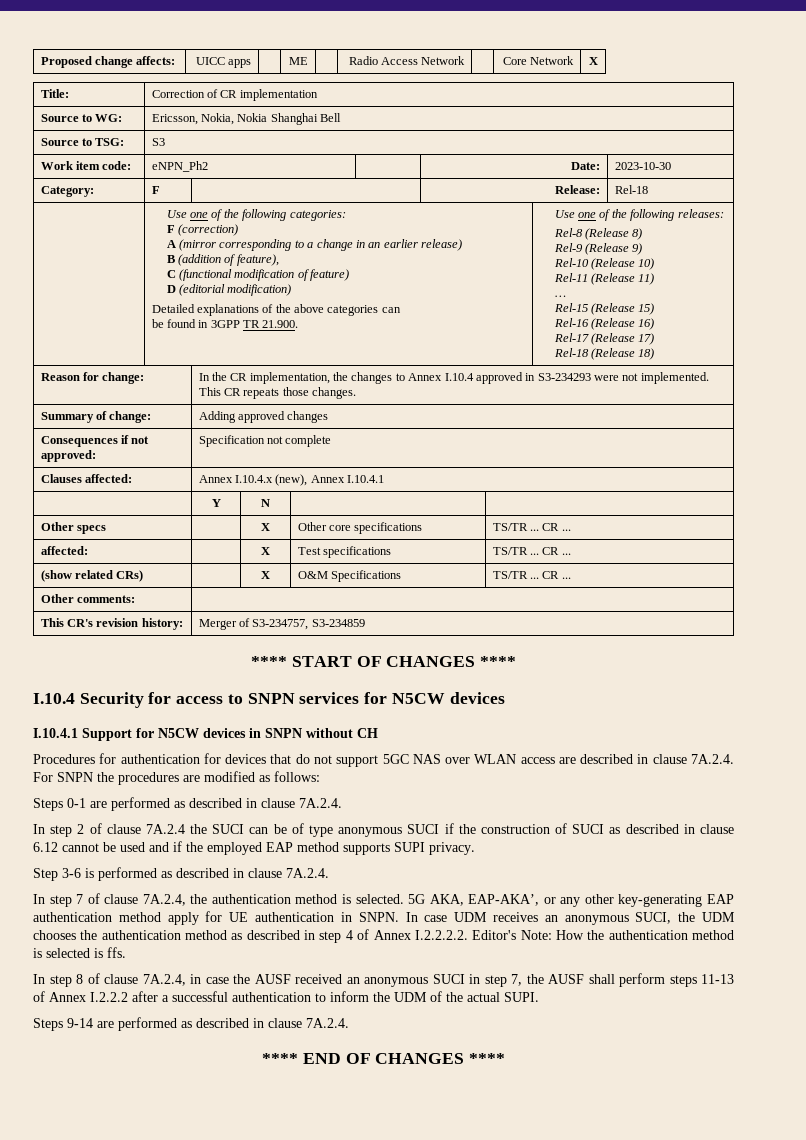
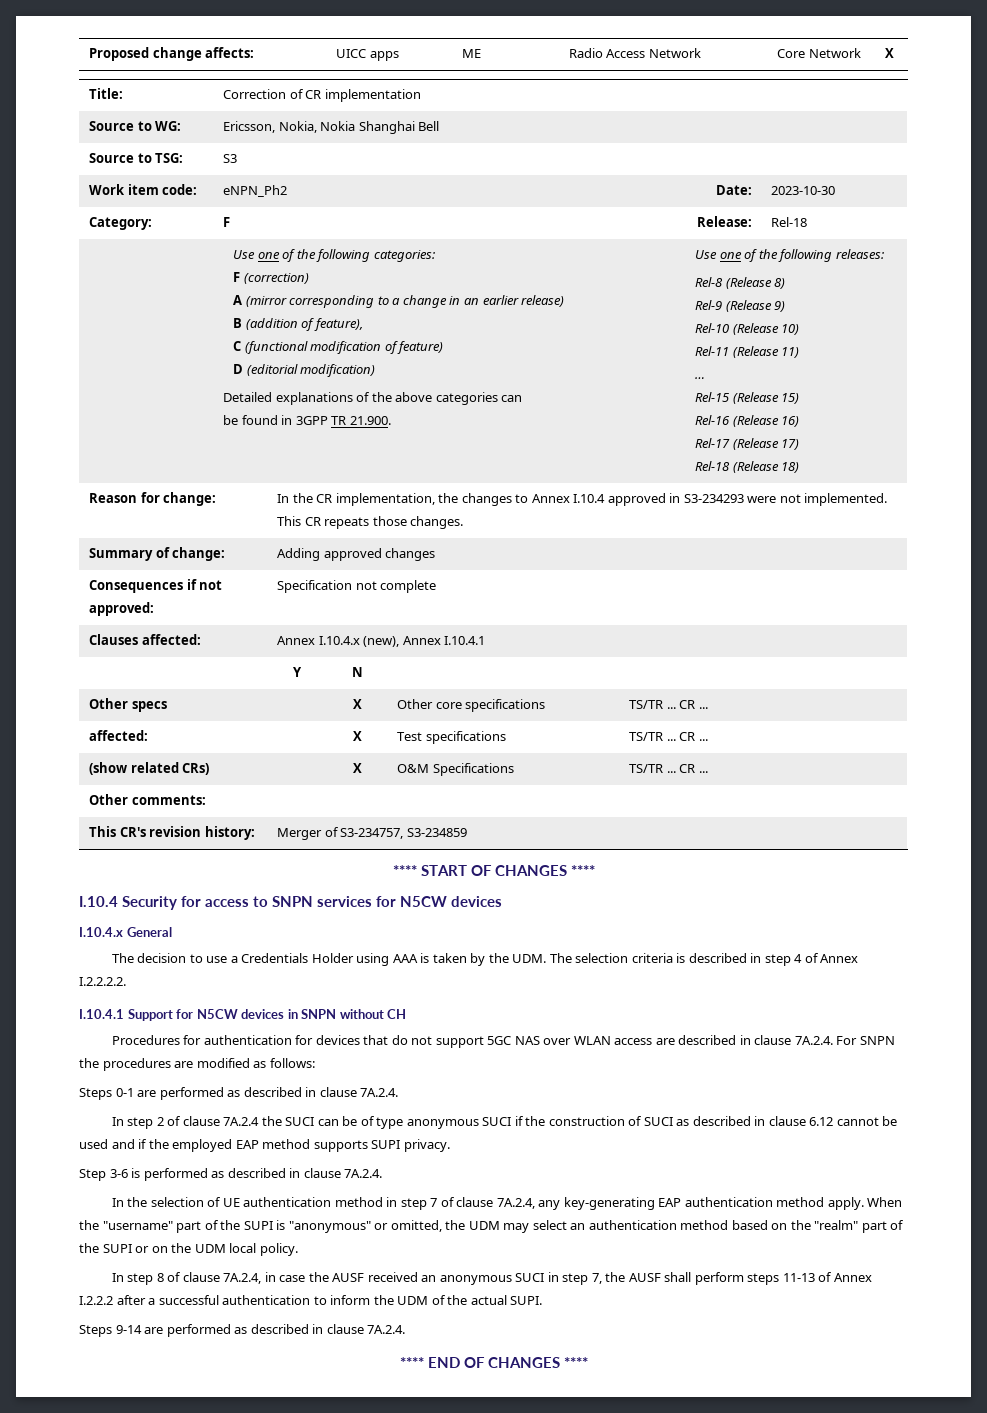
+ I.10.4.x General
+ The decision to use a Credentials Holder using AAA is taken by the UDM. The selection criteria is described in step 4 of Annex I.2.2.2.2.
- In step 7 of clause 7A.2.4, the authentication method is selected. 5G AKA, EAP-AKA’, or any other key-generating EAP authentication method apply for UE authentication in SNPN. In case UDM receives an anonymous SUCI, the UDM chooses the authentication method as described in step 4 of Annex I.2.2.2.2. Editor's Note: How the authentication method is selected is ffs.
+ In the selection of UE authentication method in step 7 of clause 7A.2.4, any key-generating EAP authentication method apply. When the "username" part of the SUPI is "anonymous" or omitted, the UDM may select an authentication method based on the "realm" part of the SUPI or on the UDM local policy.

